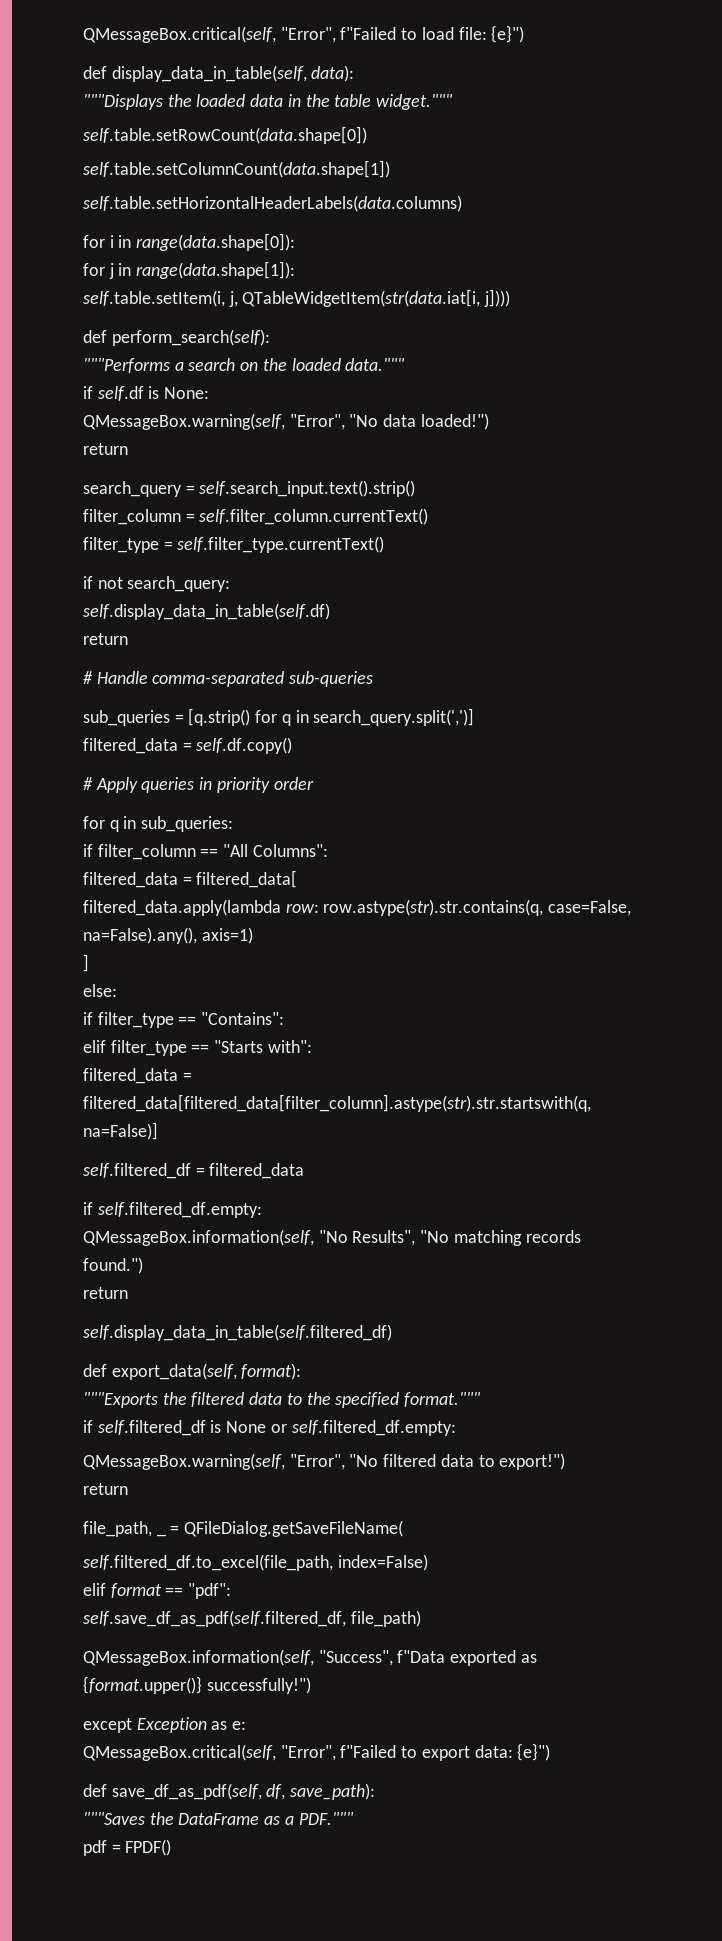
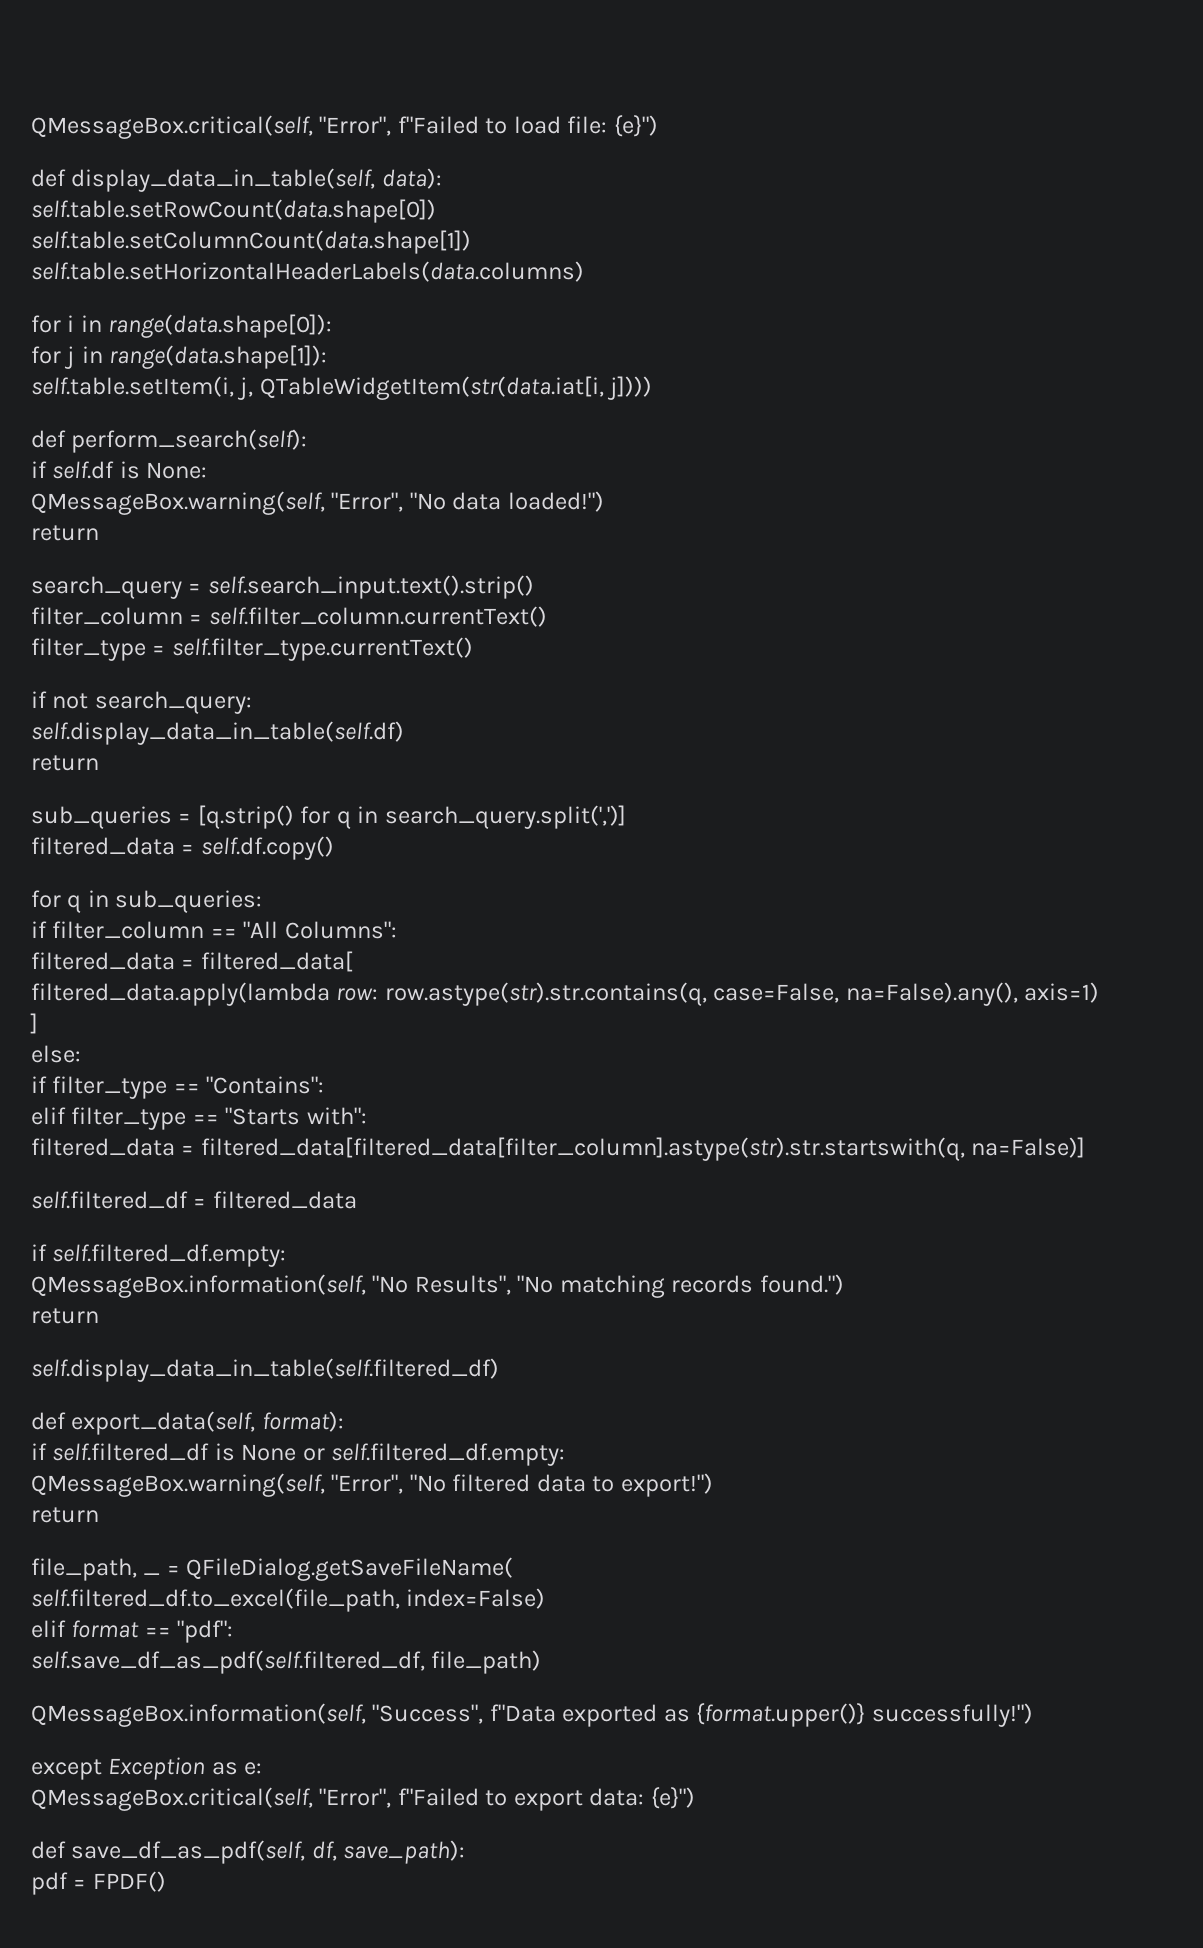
- """Displays the loaded data in the table widget."""
- """Performs a search on the loaded data."""
- # Handle comma-separated sub-queries
- # Apply queries in priority order
- """Exports the filtered data to the specified format."""
- """Saves the DataFrame as a PDF."""

